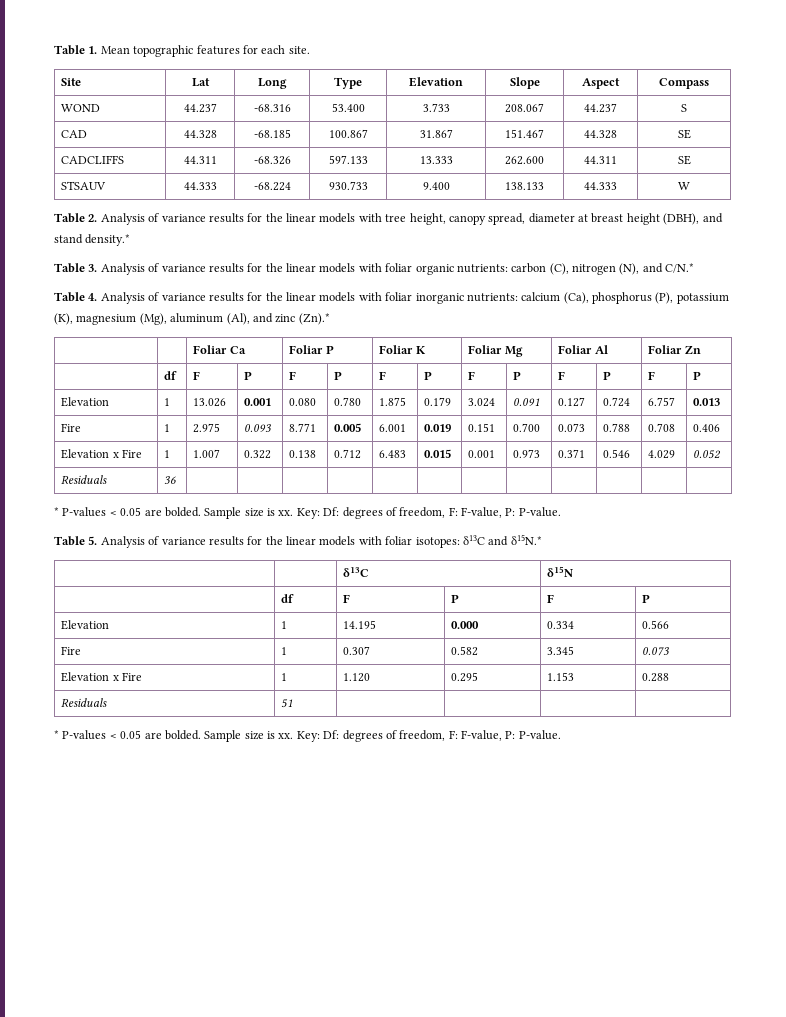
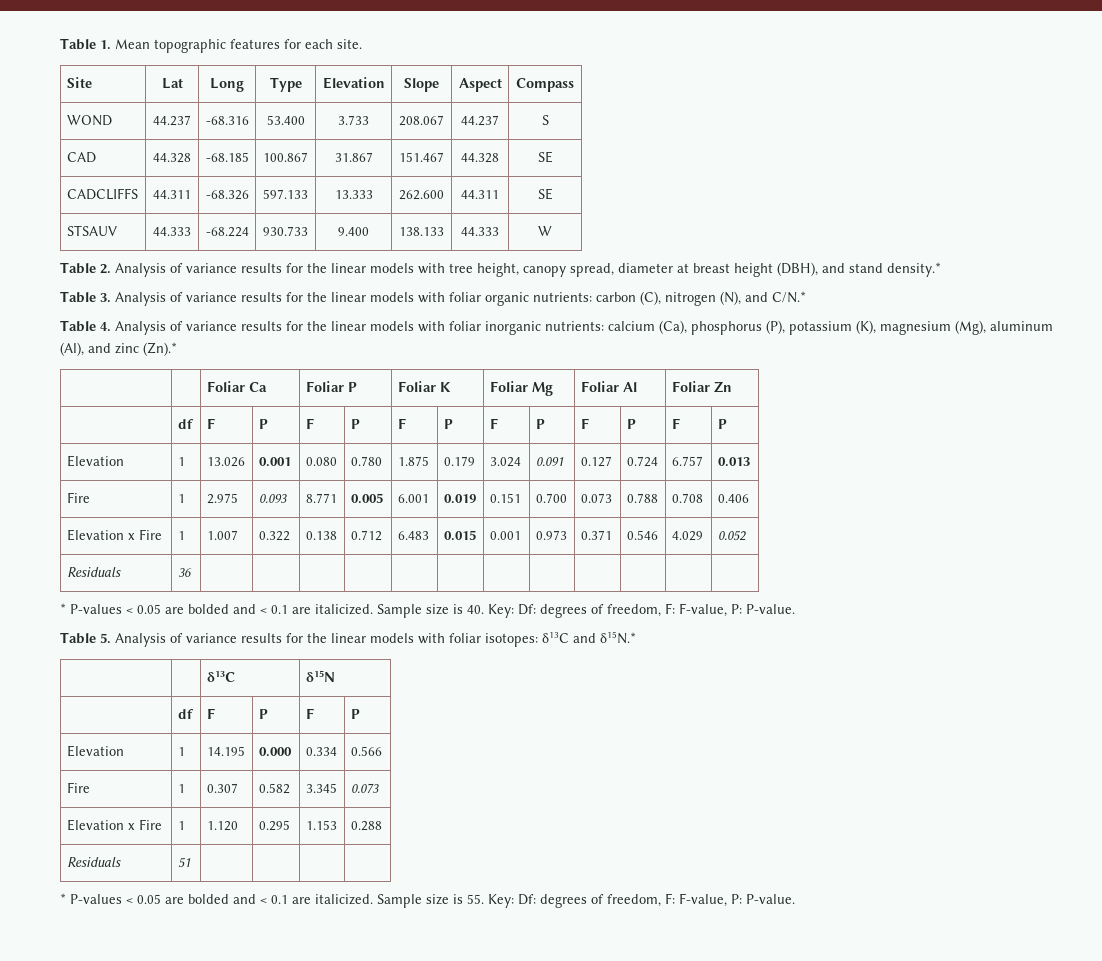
  Residuals | 36 | | | | | | | | | | | |
- * P-values < 0.05 are bolded. Sample size is xx. Key: Df: degrees of freedom, F: F-value, P: P-value.
+ * P-values < 0.05 are bolded and < 0.1 are italicized. Sample size is 40. Key: Df: degrees of freedom, F: F-value, P: P-value.
  Residuals | 51 | | | |
- * P-values < 0.05 are bolded. Sample size is xx. Key: Df: degrees of freedom, F: F-value, P: P-value.
+ * P-values < 0.05 are bolded and < 0.1 are italicized. Sample size is 55. Key: Df: degrees of freedom, F: F-value, P: P-value.

